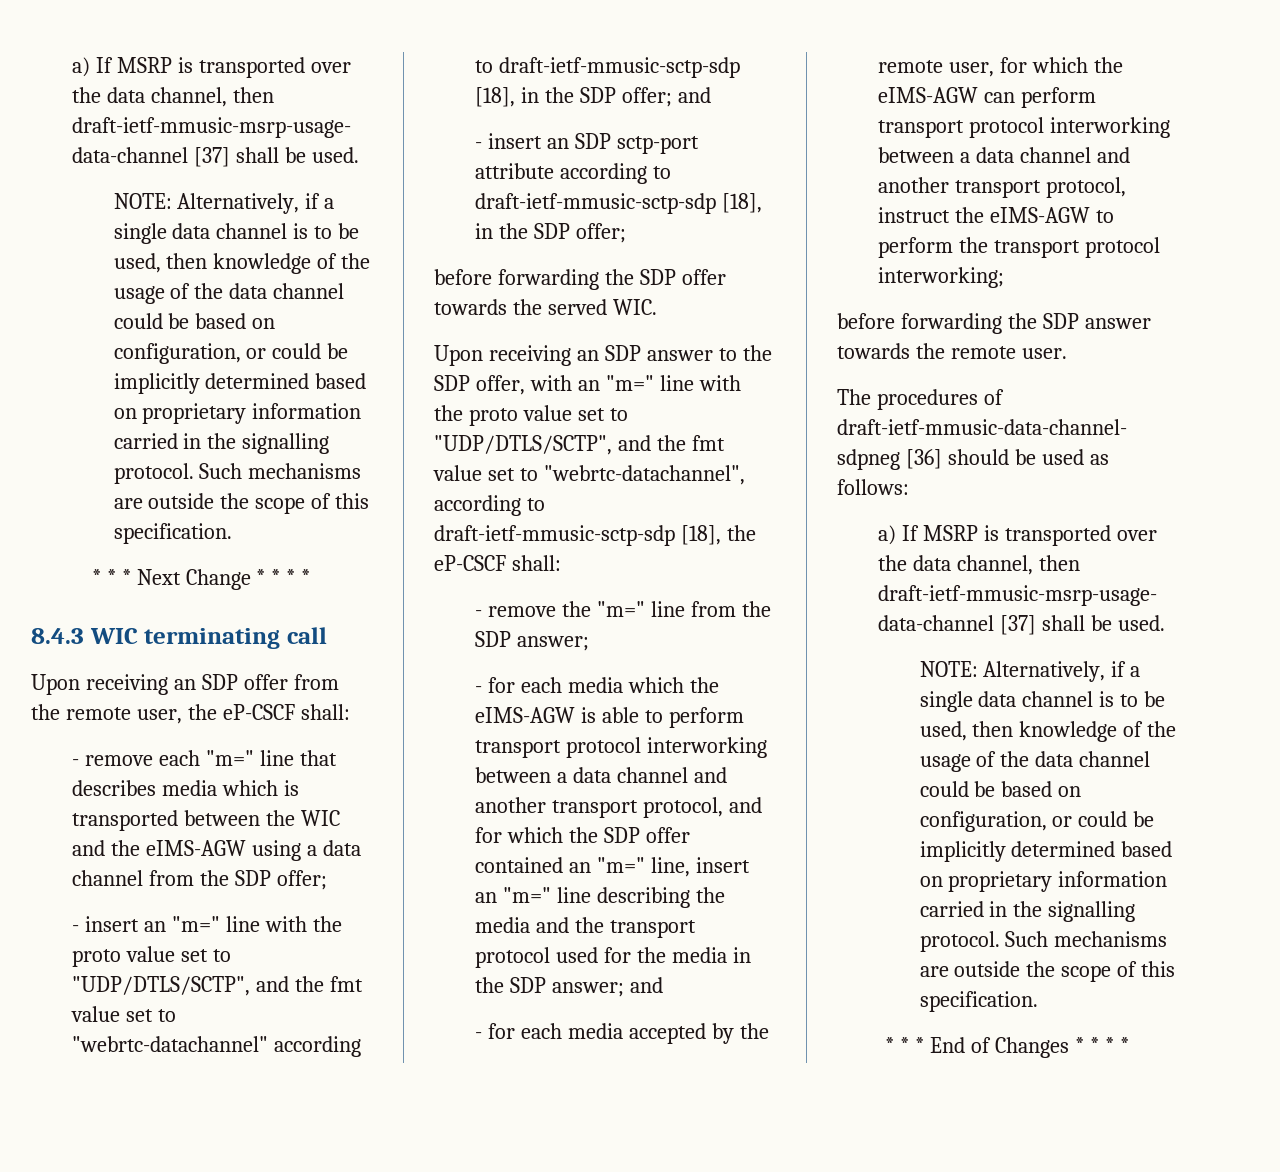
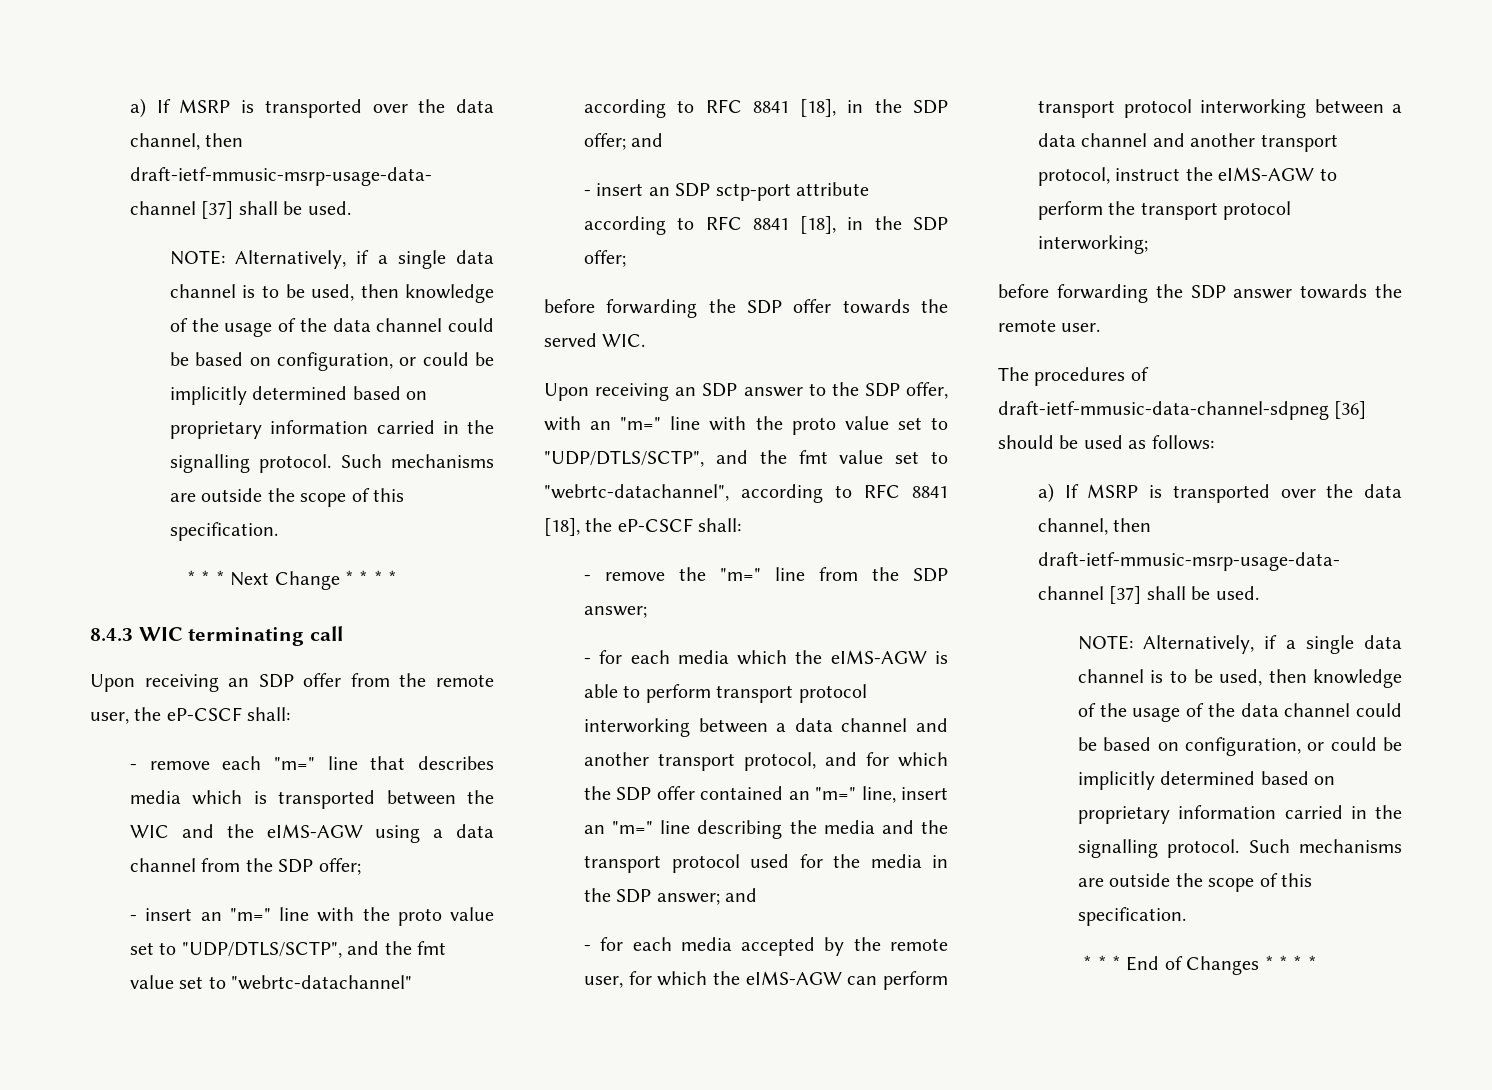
- - insert an "m=" line with the proto value set to "UDP/DTLS/SCTP", and the fmt value set to "webrtc-datachannel" according to draft-ietf-mmusic-sctp-sdp [18], in the SDP offer; and
+ - insert an "m=" line with the proto value set to "UDP/DTLS/SCTP", and the fmt value set to "webrtc-datachannel" according to RFC 8841 [18], in the SDP offer; and
- - insert an SDP sctp-port attribute according to draft-ietf-mmusic-sctp-sdp [18], in the SDP offer;
+ - insert an SDP sctp-port attribute according to RFC 8841 [18], in the SDP offer;
- Upon receiving an SDP answer to the SDP offer, with an "m=" line with the proto value set to "UDP/DTLS/SCTP", and the fmt value set to "webrtc-datachannel", according to draft-ietf-mmusic-sctp-sdp [18], the eP-CSCF shall:
+ Upon receiving an SDP answer to the SDP offer, with an "m=" line with the proto value set to "UDP/DTLS/SCTP", and the fmt value set to "webrtc-datachannel", according to RFC 8841 [18], the eP-CSCF shall:

